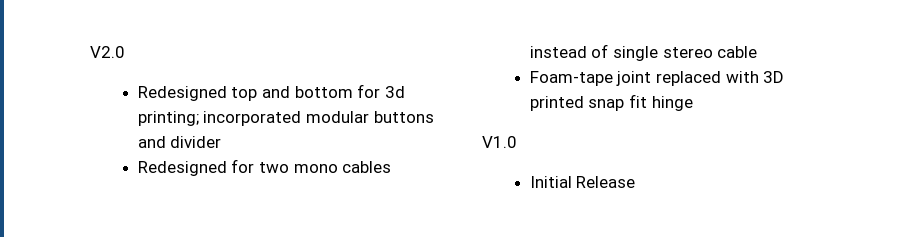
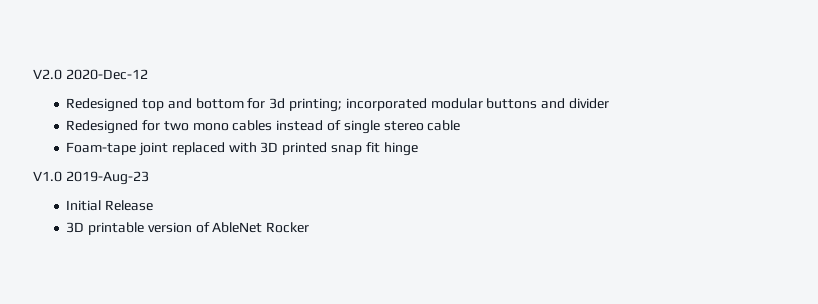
- V2.0
+ V2.0 2020-Dec-12
- V1.0
+ V1.0 2019-Aug-23
+ 3D printable version of AbleNet Rocker

